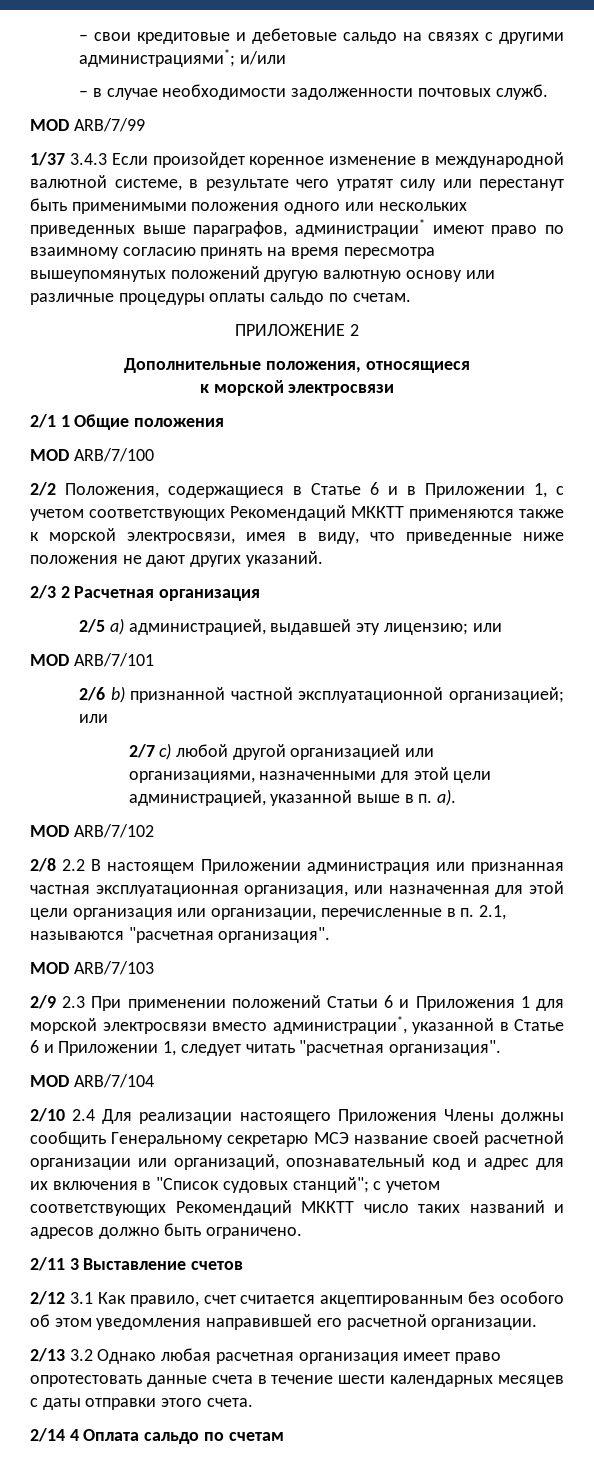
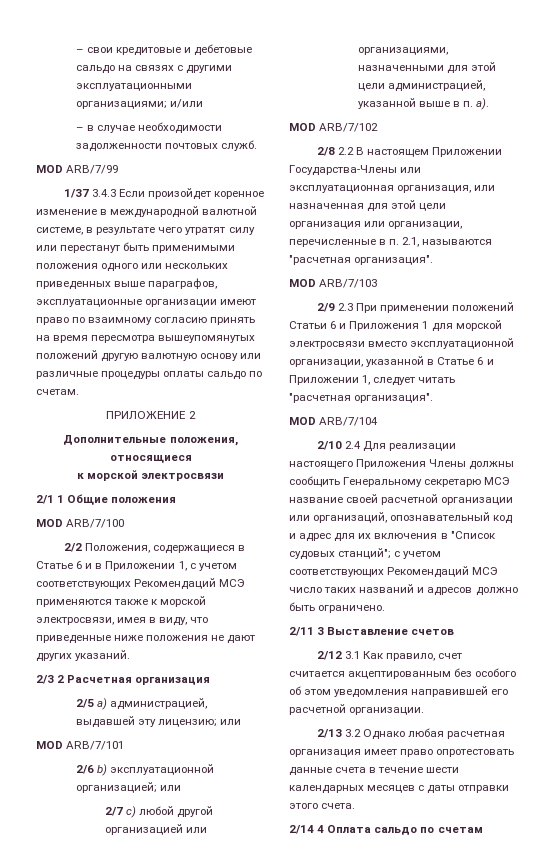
- – свои кредитовые и дебетовые сальдо на связях с другими администрациями*; и/или
+ – свои кредитовые и дебетовые сальдо на связях с другими эксплуатационными организациями; и/или
- 1/37 3.4.3 Если произойдет коренное изменение в международной валютной системе, в результате чего утратят силу или перестанут быть применимыми положения одного или нескольких приведенных выше параграфов, администрации* имеют право по взаимному согласию принять на время пересмотра вышеупомянутых положений другую валютную основу или различные процедуры оплаты сальдо по счетам.
+ 1/37 3.4.3 Если произойдет коренное изменение в международной валютной системе, в результате чего утратят силу или перестанут быть применимыми положения одного или нескольких приведенных выше параграфов, эксплуатационные организации имеют право по взаимному согласию принять на время пересмотра вышеупомянутых положений другую валютную основу или различные процедуры оплаты сальдо по счетам.
- 2/2 Положения, содержащиеся в Статье 6 и в Приложении 1, с учетом соответствующих Рекомендаций МККТТ применяются также к морской электросвязи, имея в виду, что приведенные ниже положения не дают других указаний.
+ 2/2 Положения, содержащиеся в Статье 6 и в Приложении 1, с учетом соответствующих Рекомендаций МСЭ применяются также к морской электросвязи, имея в виду, что приведенные ниже положения не дают других указаний.
- 2/6 b) признанной частной эксплуатационной организацией; или
+ 2/6 b) эксплуатационной организацией; или
- 2/8 2.2 В настоящем Приложении администрация или признанная частная эксплуатационная организация, или назначенная для этой цели организация или организации, перечисленные в п. 2.1, называются "расчетная организация".
+ 2/8 2.2 В настоящем Приложении Государства-Члены или эксплуатационная организация, или назначенная для этой цели организация или организации, перечисленные в п. 2.1, называются "расчетная организация".
- 2/9 2.3 При применении положений Статьи 6 и Приложения 1 для морской электросвязи вместо администрации*, указанной в Статье 6 и Приложении 1, следует читать "расчетная организация".
+ 2/9 2.3 При применении положений Статьи 6 и Приложения 1 для морской электросвязи вместо эксплуатационной организации, указанной в Статье 6 и Приложении 1, следует читать "расчетная организация".
- 2/10 2.4 Для реализации настоящего Приложения Члены должны сообщить Генеральному секретарю МСЭ название своей расчетной организации или организаций, опознавательный код и адрес для их включения в "Список судовых станций"; с учетом соответствующих Рекомендаций МККТТ число таких названий и адресов должно быть ограничено.
+ 2/10 2.4 Для реализации настоящего Приложения Члены должны сообщить Генеральному секретарю МСЭ название своей расчетной организации или организаций, опознавательный код и адрес для их включения в "Список судовых станций"; с учетом соответствующих Рекомендаций МСЭ число таких названий и адресов должно быть ограничено.

